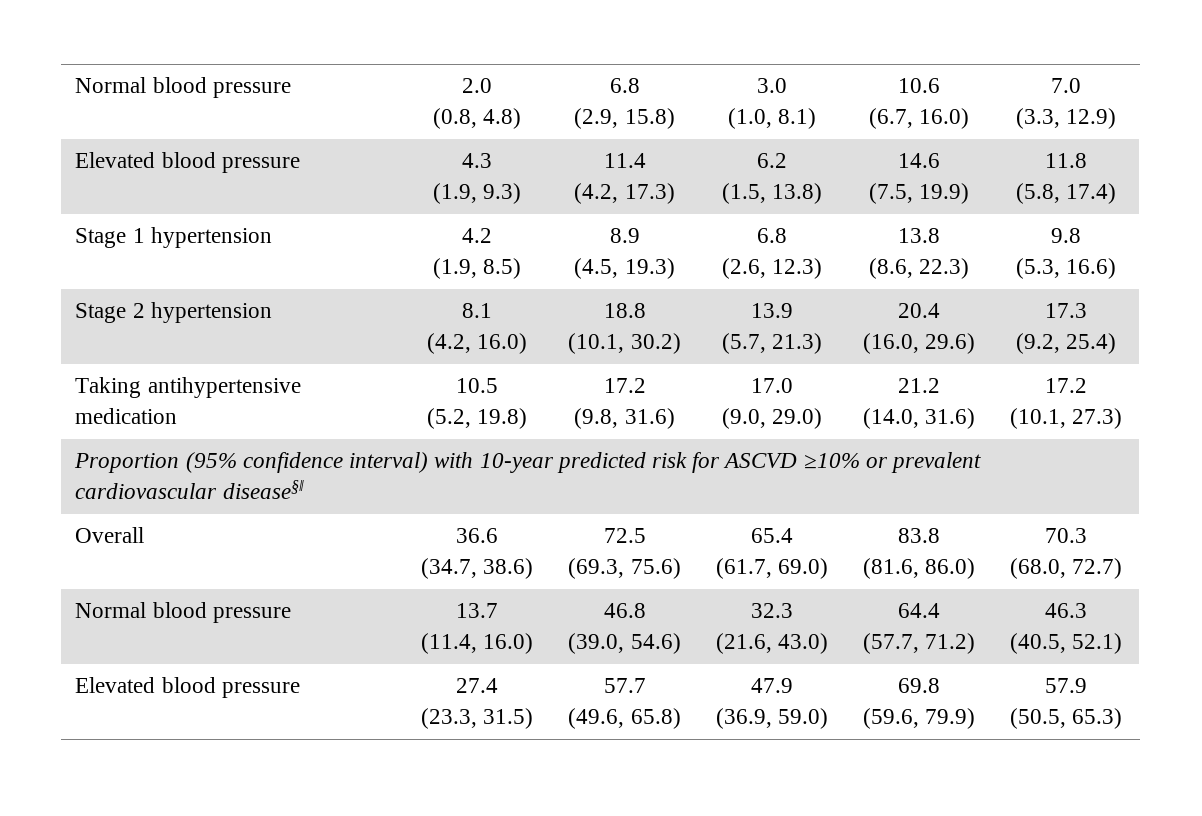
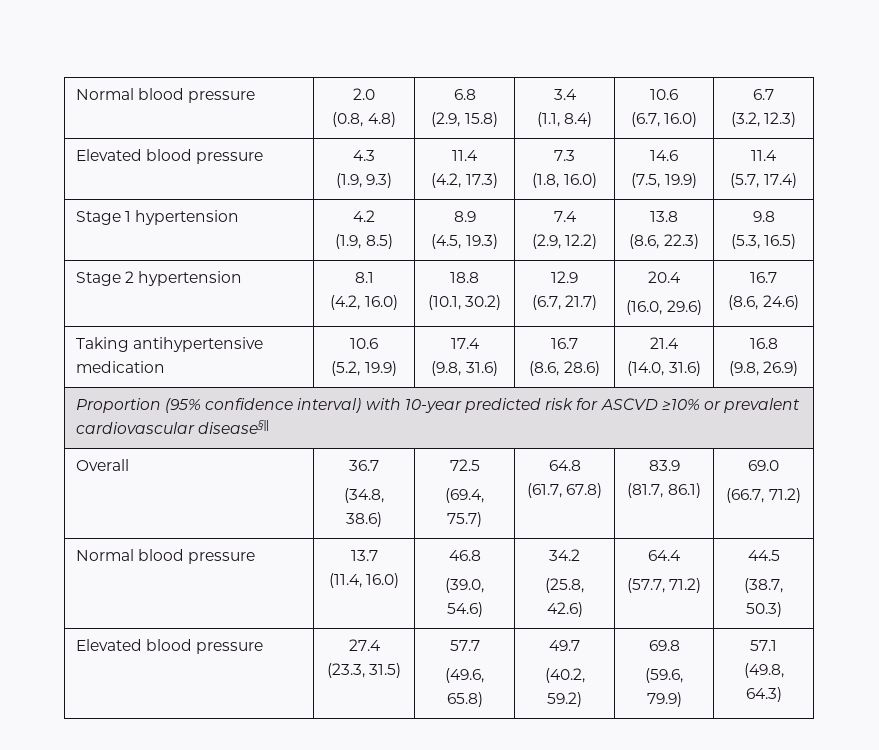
  Normal blood pressure | 2.0
  (0.8, 4.8) | 6.8
- (2.9, 15.8) | 3.0
- (1.0, 8.1) | 10.6
- (6.7, 16.0) | 7.0
- (3.3, 12.9)
+ (2.9, 15.8) | 3.4
+ (1.1, 8.4) | 10.6
+ (6.7, 16.0) | 6.7
+ (3.2, 12.3)
  Elevated blood pressure | 4.3
  (1.9, 9.3) | 11.4
- (4.2, 17.3) | 6.2
- (1.5, 13.8) | 14.6
- (7.5, 19.9) | 11.8
- (5.8, 17.4)
+ (4.2, 17.3) | 7.3
+ (1.8, 16.0) | 14.6
+ (7.5, 19.9) | 11.4
+ (5.7, 17.4)
  Stage 1 hypertension | 4.2
  (1.9, 8.5) | 8.9
- (4.5, 19.3) | 6.8
- (2.6, 12.3) | 13.8
+ (4.5, 19.3) | 7.4
+ (2.9, 12.2) | 13.8
  (8.6, 22.3) | 9.8
- (5.3, 16.6)
+ (5.3, 16.5)
  Stage 2 hypertension | 8.1
  (4.2, 16.0) | 18.8
- (10.1, 30.2) | 13.9
- (5.7, 21.3) | 20.4
- (16.0, 29.6) | 17.3
- (9.2, 25.4)
+ (10.1, 30.2) | 12.9
+ (6.7, 21.7) | 20.4
+ (16.0, 29.6) | 16.7
+ (8.6, 24.6)
- Taking antihypertensive medication | 10.5
- (5.2, 19.8) | 17.2
- (9.8, 31.6) | 17.0
- (9.0, 29.0) | 21.2
- (14.0, 31.6) | 17.2
- (10.1, 27.3)
+ Taking antihypertensive medication | 10.6
+ (5.2, 19.9) | 17.4
+ (9.8, 31.6) | 16.7
+ (8.6, 28.6) | 21.4
+ (14.0, 31.6) | 16.8
+ (9.8, 26.9)
- Overall | 36.6
- (34.7, 38.6) | 72.5
- (69.3, 75.6) | 65.4
- (61.7, 69.0) | 83.8
- (81.6, 86.0) | 70.3
- (68.0, 72.7)
+ Overall | 36.7
+ (34.8, 38.6) | 72.5
+ (69.4, 75.7) | 64.8
+ (61.7, 67.8) | 83.9
+ (81.7, 86.1) | 69.0
+ (66.7, 71.2)
  Normal blood pressure | 13.7
  (11.4, 16.0) | 46.8
- (39.0, 54.6) | 32.3
- (21.6, 43.0) | 64.4
- (57.7, 71.2) | 46.3
- (40.5, 52.1)
+ (39.0, 54.6) | 34.2
+ (25.8, 42.6) | 64.4
+ (57.7, 71.2) | 44.5
+ (38.7, 50.3)
  Elevated blood pressure | 27.4
  (23.3, 31.5) | 57.7
- (49.6, 65.8) | 47.9
- (36.9, 59.0) | 69.8
- (59.6, 79.9) | 57.9
- (50.5, 65.3)
+ (49.6, 65.8) | 49.7
+ (40.2, 59.2) | 69.8
+ (59.6, 79.9) | 57.1
+ (49.8, 64.3)

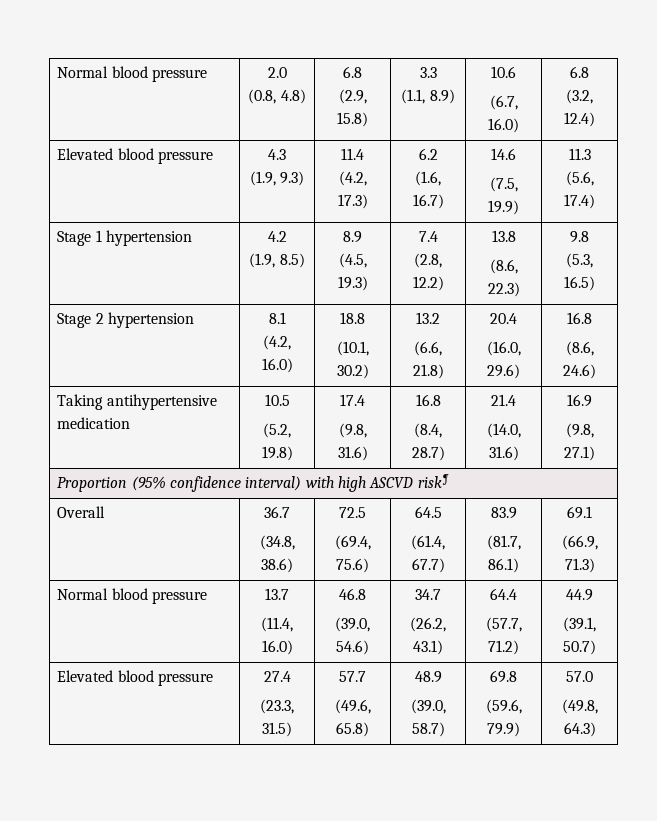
  Normal blood pressure | 2.0
  (0.8, 4.8) | 6.8
- (2.9, 15.8) | 3.4
- (1.1, 8.4) | 10.6
- (6.7, 16.0) | 6.7
- (3.2, 12.3)
+ (2.9, 15.8) | 3.3
+ (1.1, 8.9) | 10.6
+ (6.7, 16.0) | 6.8
+ (3.2, 12.4)
  Elevated blood pressure | 4.3
  (1.9, 9.3) | 11.4
- (4.2, 17.3) | 7.3
- (1.8, 16.0) | 14.6
- (7.5, 19.9) | 11.4
- (5.7, 17.4)
+ (4.2, 17.3) | 6.2
+ (1.6, 16.7) | 14.6
+ (7.5, 19.9) | 11.3
+ (5.6, 17.4)
  Stage 1 hypertension | 4.2
  (1.9, 8.5) | 8.9
  (4.5, 19.3) | 7.4
- (2.9, 12.2) | 13.8
+ (2.8, 12.2) | 13.8
  Stage 2 hypertension | 8.1
  (4.2, 16.0) | 18.8
- (10.1, 30.2) | 12.9
- (6.7, 21.7) | 20.4
- (16.0, 29.6) | 16.7
+ (10.1, 30.2) | 13.2
+ (6.6, 21.8) | 20.4
+ (16.0, 29.6) | 16.8
- Taking antihypertensive medication | 10.6
- (5.2, 19.9) | 17.4
- (9.8, 31.6) | 16.7
- (8.6, 28.6) | 21.4
- (14.0, 31.6) | 16.8
- (9.8, 26.9)
+ Taking antihypertensive medication | 10.5
+ (5.2, 19.8) | 17.4
+ (9.8, 31.6) | 16.8
+ (8.4, 28.7) | 21.4
+ (14.0, 31.6) | 16.9
+ (9.8, 27.1)
- Proportion (95% confidence interval) with 10-year predicted risk for ASCVD ≥10% or prevalent cardiovascular disease§‖
+ Proportion (95% confidence interval) with high ASCVD risk¶
  Overall | 36.7
  (34.8, 38.6) | 72.5
- (69.4, 75.7) | 64.8
- (61.7, 67.8) | 83.9
- (81.7, 86.1) | 69.0
- (66.7, 71.2)
+ (69.4, 75.6) | 64.5
+ (61.4, 67.7) | 83.9
+ (81.7, 86.1) | 69.1
+ (66.9, 71.3)
  Normal blood pressure | 13.7
  (11.4, 16.0) | 46.8
- (39.0, 54.6) | 34.2
- (25.8, 42.6) | 64.4
- (57.7, 71.2) | 44.5
- (38.7, 50.3)
+ (39.0, 54.6) | 34.7
+ (26.2, 43.1) | 64.4
+ (57.7, 71.2) | 44.9
+ (39.1, 50.7)
  Elevated blood pressure | 27.4
  (23.3, 31.5) | 57.7
- (49.6, 65.8) | 49.7
- (40.2, 59.2) | 69.8
- (59.6, 79.9) | 57.1
+ (49.6, 65.8) | 48.9
+ (39.0, 58.7) | 69.8
+ (59.6, 79.9) | 57.0

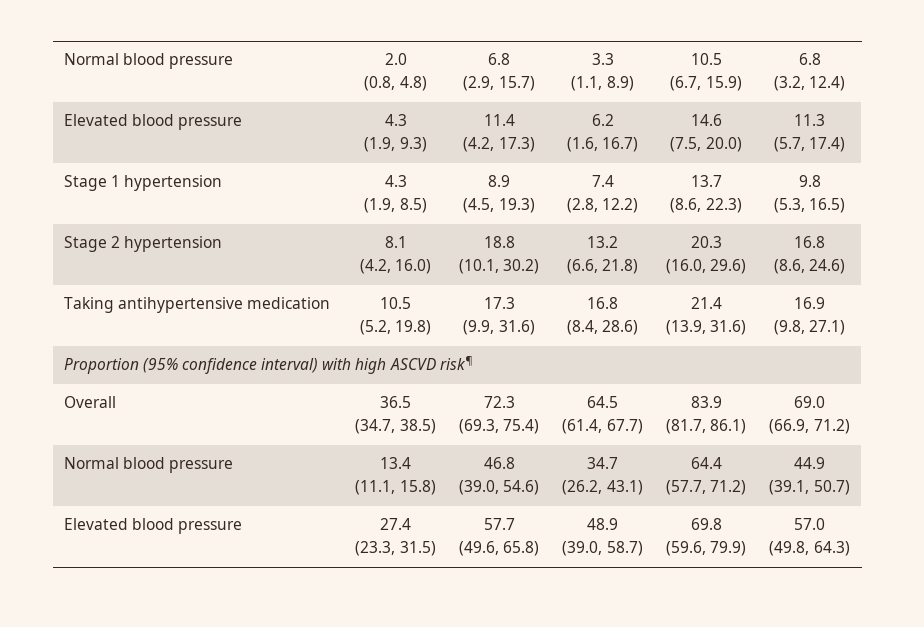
  Normal blood pressure | 2.0
  (0.8, 4.8) | 6.8
- (2.9, 15.8) | 3.3
- (1.1, 8.9) | 10.6
- (6.7, 16.0) | 6.8
+ (2.9, 15.7) | 3.3
+ (1.1, 8.9) | 10.5
+ (6.7, 15.9) | 6.8
  Elevated blood pressure | 4.3
  (1.9, 9.3) | 11.4
  (4.2, 17.3) | 6.2
  (1.6, 16.7) | 14.6
- (7.5, 19.9) | 11.3
- (5.6, 17.4)
+ (7.5, 20.0) | 11.3
+ (5.7, 17.4)
- Stage 1 hypertension | 4.2
+ Stage 1 hypertension | 4.3
  (1.9, 8.5) | 8.9
  (4.5, 19.3) | 7.4
- (2.8, 12.2) | 13.8
+ (2.8, 12.2) | 13.7
  Stage 2 hypertension | 8.1
  (4.2, 16.0) | 18.8
  (10.1, 30.2) | 13.2
- (6.6, 21.8) | 20.4
+ (6.6, 21.8) | 20.3
  Taking antihypertensive medication | 10.5
- (5.2, 19.8) | 17.4
- (9.8, 31.6) | 16.8
- (8.4, 28.7) | 21.4
- (14.0, 31.6) | 16.9
+ (5.2, 19.8) | 17.3
+ (9.9, 31.6) | 16.8
+ (8.4, 28.6) | 21.4
+ (13.9, 31.6) | 16.9
- Overall | 36.7
- (34.8, 38.6) | 72.5
- (69.4, 75.6) | 64.5
+ Overall | 36.5
+ (34.7, 38.5) | 72.3
+ (69.3, 75.4) | 64.5
  (61.4, 67.7) | 83.9
- (81.7, 86.1) | 69.1
- (66.9, 71.3)
- Normal blood pressure | 13.7
- (11.4, 16.0) | 46.8
+ (81.7, 86.1) | 69.0
+ (66.9, 71.2)
+ Normal blood pressure | 13.4
+ (11.1, 15.8) | 46.8

